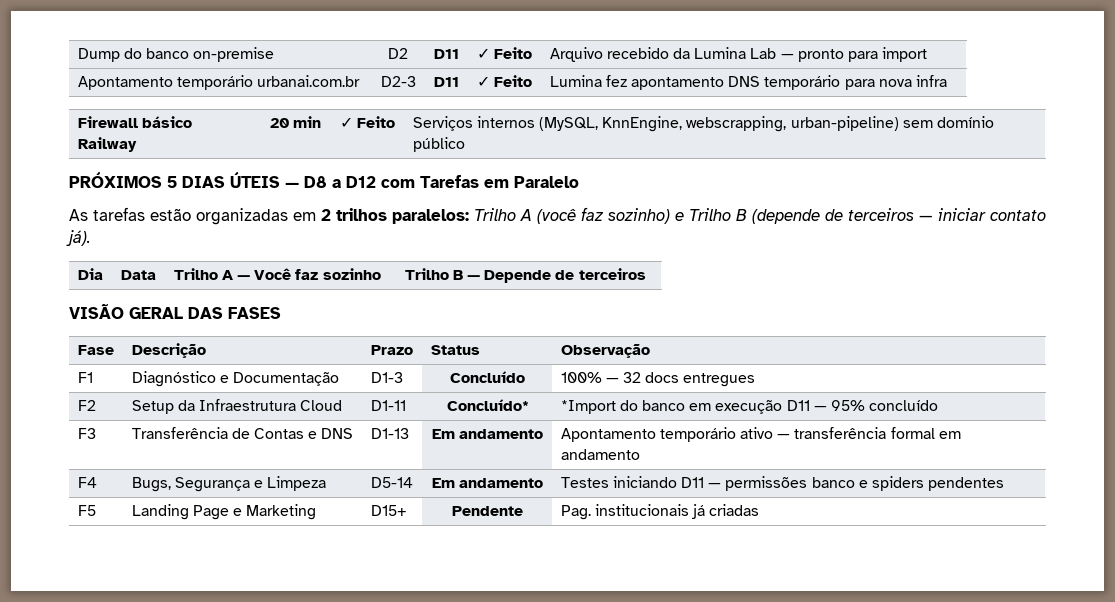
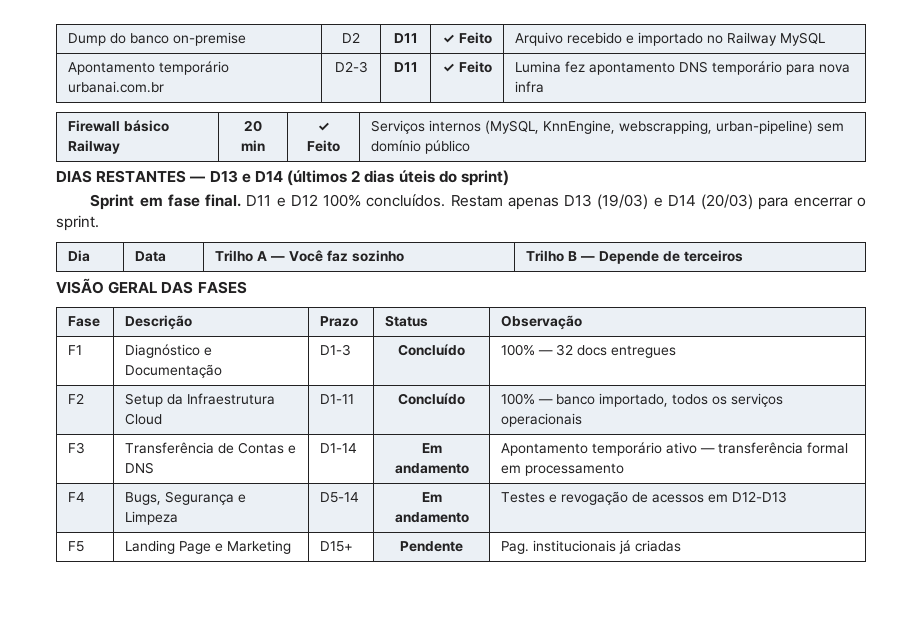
- Dump do banco on-premise | D2 | D11 | ✓ Feito | Arquivo recebido da Lumina Lab — pronto para import
+ Dump do banco on-premise | D2 | D11 | ✓ Feito | Arquivo recebido e importado no Railway MySQL
- PRÓXIMOS 5 DIAS ÚTEIS — D8 a D12 com Tarefas em Paralelo
- As tarefas estão organizadas em 2 trilhos paralelos: Trilho A (você faz sozinho) e Trilho B (depende de terceiros — iniciar contato já).
+ DIAS RESTANTES — D13 e D14 (últimos 2 dias úteis do sprint)
+ Sprint em fase final. D11 e D12 100% concluídos. Restam apenas D13 (19/03) e D14 (20/03) para encerrar o sprint.
- F2 | Setup da Infraestrutura Cloud | D1-11 | Concluído* | *Import do banco em execução D11 — 95% concluído
+ F2 | Setup da Infraestrutura Cloud | D1-11 | Concluído | 100% — banco importado, todos os serviços operacionais
- F3 | Transferência de Contas e DNS | D1-13 | Em andamento | Apontamento temporário ativo — transferência formal em andamento
+ F3 | Transferência de Contas e DNS | D1-14 | Em andamento | Apontamento temporário ativo — transferência formal em processamento
- F4 | Bugs, Segurança e Limpeza | D5-14 | Em andamento | Testes iniciando D11 — permissões banco e spiders pendentes
+ F4 | Bugs, Segurança e Limpeza | D5-14 | Em andamento | Testes e revogação de acessos em D12-D13

